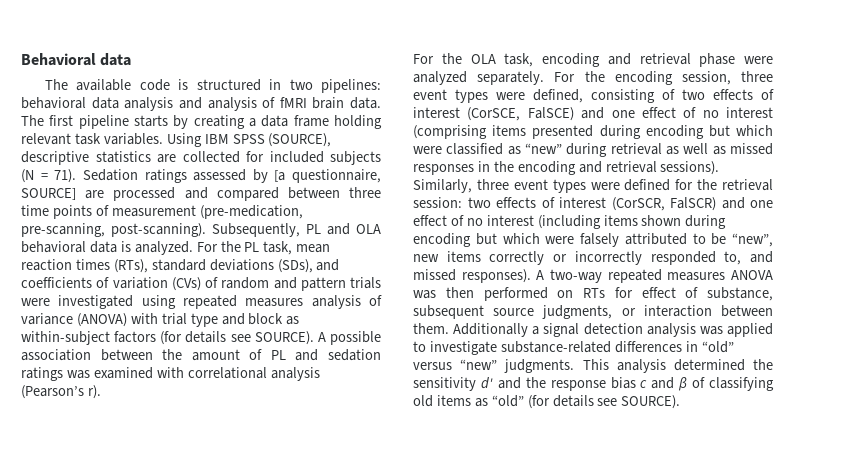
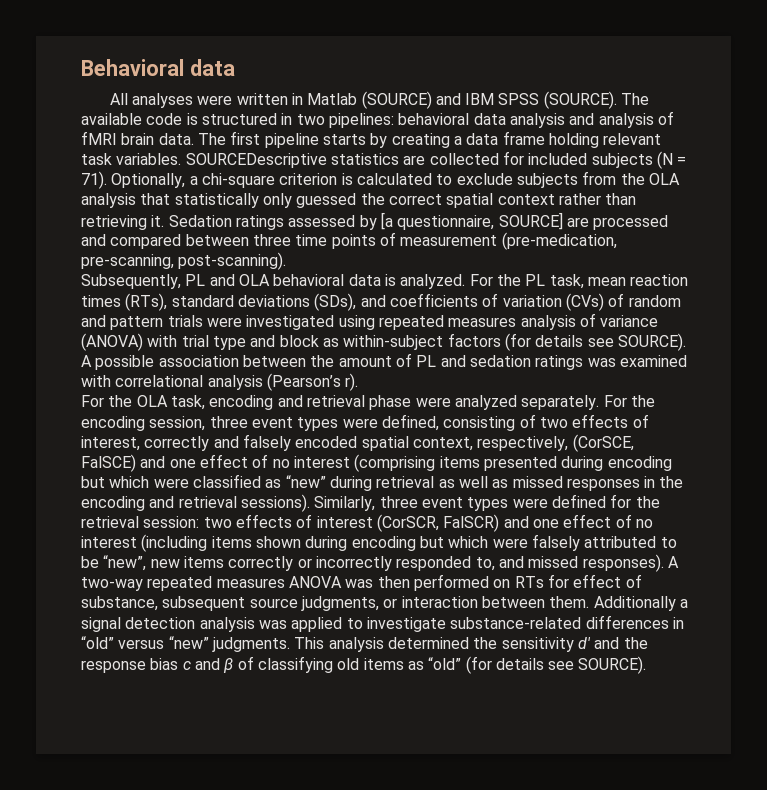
+ All analyses were written in Matlab (SOURCE) and IBM SPSS (SOURCE).
- Using IBM SPSS (SOURCE), descriptive statistics are collected for included subjects (N = 71).
+ SOURCEDescriptive statistics are collected for included subjects (N = 71).
+ Optionally, a chi-square criterion is calculated to exclude subjects from the OLA analysis that statistically only guessed the correct spatial context rather than retrieving it.
- Sedation ratings assessed by [a questionnaire, SOURCE] are processed and compared between three time points of measurement (pre-medication, pre-scanning, post-scanning). Subsequently, PL and OLA behavioral data is analyzed.
+ Sedation ratings assessed by [a questionnaire, SOURCE] are processed and compared between three time points of measurement (pre-medication, pre-scanning, post-scanning).
+ Subsequently, PL and OLA behavioral data is analyzed.
- For the encoding session, three event types were defined, consisting of two effects of interest (CorSCE, FalSCE) and one effect of no interest (comprising items presented during encoding but which were classified as “new” during retrieval as well as missed responses in the encoding and retrieval sessions).
+ For the encoding session, three event types were defined, consisting of two effects of interest, correctly and falsely encoded spatial context, respectively, (CorSCE, FalSCE) and one effect of no interest (comprising items presented during encoding but which were classified as “new” during retrieval as well as missed responses in the encoding and retrieval sessions).

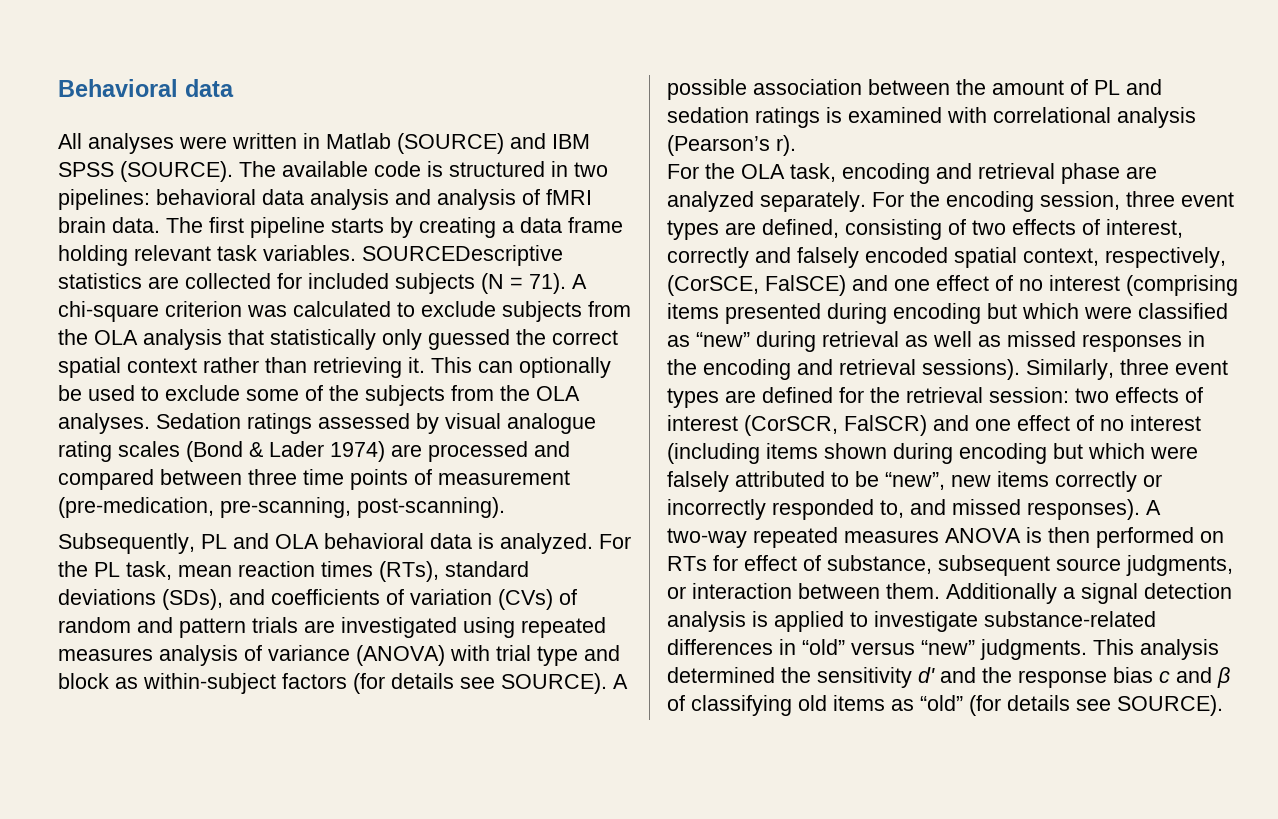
- Optionally, a chi-square criterion is calculated to exclude subjects from the OLA analysis that statistically only guessed the correct spatial context rather than retrieving it.
+ A chi-square criterion was calculated to exclude subjects from the OLA analysis that statistically only guessed the correct spatial context rather than retrieving it.
- Sedation ratings assessed by [a questionnaire, SOURCE] are processed and compared between three time points of measurement (pre-medication, pre-scanning, post-scanning).
+ This can optionally be used to exclude some of the subjects from the OLA analyses. Sedation ratings assessed by visual analogue rating scales (Bond & Lader 1974) are processed and compared between three time points of measurement (pre-medication, pre-scanning, post-scanning).
- For the PL task, mean reaction times (RTs), standard deviations (SDs), and coefficients of variation (CVs) of random and pattern trials were investigated using repeated measures analysis of variance (ANOVA) with trial type and block as within-subject factors (for details see SOURCE).
+ For the PL task, mean reaction times (RTs), standard deviations (SDs), and coefficients of variation (CVs) of random and pattern trials are investigated using repeated measures analysis of variance (ANOVA) with trial type and block as within-subject factors (for details see SOURCE).
- A possible association between the amount of PL and sedation ratings was examined with correlational analysis (Pearson’s r).
+ A possible association between the amount of PL and sedation ratings is examined with correlational analysis (Pearson’s r).
- For the OLA task, encoding and retrieval phase were analyzed separately.
+ For the OLA task, encoding and retrieval phase are analyzed separately.
- For the encoding session, three event types were defined, consisting of two effects of interest, correctly and falsely encoded spatial context, respectively, (CorSCE, FalSCE) and one effect of no interest (comprising items presented during encoding but which were classified as “new” during retrieval as well as missed responses in the encoding and retrieval sessions).
+ For the encoding session, three event types are defined, consisting of two effects of interest, correctly and falsely encoded spatial context, respectively, (CorSCE, FalSCE) and one effect of no interest (comprising items presented during encoding but which were classified as “new” during retrieval as well as missed responses in the encoding and retrieval sessions).
- Similarly, three event types were defined for the retrieval session: two effects of interest (CorSCR, FalSCR) and one effect of no interest (including items shown during encoding but which were falsely attributed to be “new”, new items correctly or incorrectly responded to, and missed responses).
+ Similarly, three event types are defined for the retrieval session: two effects of interest (CorSCR, FalSCR) and one effect of no interest (including items shown during encoding but which were falsely attributed to be “new”, new items correctly or incorrectly responded to, and missed responses).
- A two-way repeated measures ANOVA was then performed on RTs for effect of substance, subsequent source judgments, or interaction between them.
+ A two-way repeated measures ANOVA is then performed on RTs for effect of substance, subsequent source judgments, or interaction between them.
- Additionally a signal detection analysis was applied to investigate substance-related differences in “old” versus “new” judgments.
+ Additionally a signal detection analysis is applied to investigate substance-related differences in “old” versus “new” judgments.

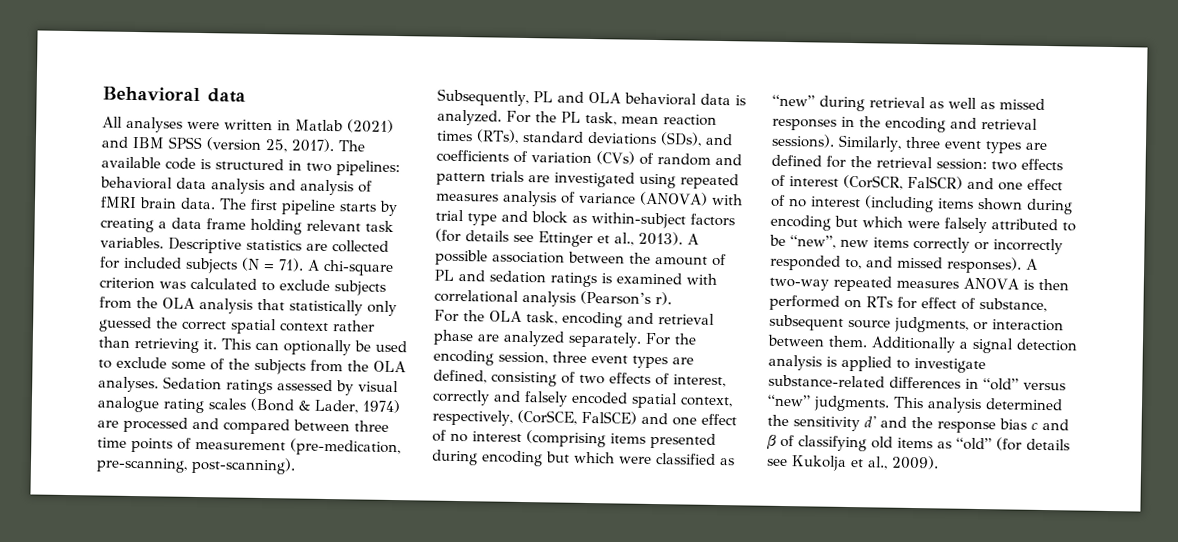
- All analyses were written in Matlab (SOURCE) and IBM SPSS (SOURCE).
+ All analyses were written in Matlab (2021) and IBM SPSS (version 25, 2017).
- SOURCEDescriptive statistics are collected for included subjects (N = 71).
+ Descriptive statistics are collected for included subjects (N = 71).
- Sedation ratings assessed by visual analogue rating scales (Bond & Lader 1974) are processed and compared between three time points of measurement (pre-medication, pre-scanning, post-scanning).
+ Sedation ratings assessed by visual analogue rating scales (Bond & Lader, 1974) are processed and compared between three time points of measurement (pre-medication, pre-scanning, post-scanning).
- For the PL task, mean reaction times (RTs), standard deviations (SDs), and coefficients of variation (CVs) of random and pattern trials are investigated using repeated measures analysis of variance (ANOVA) with trial type and block as within-subject factors (for details see SOURCE).
+ For the PL task, mean reaction times (RTs), standard deviations (SDs), and coefficients of variation (CVs) of random and pattern trials are investigated using repeated measures analysis of variance (ANOVA) with trial type and block as within-subject factors (for details see Ettinger et al., 2013).
- This analysis determined the sensitivity d' and the response bias c and β of classifying old items as “old” (for details see SOURCE).
+ This analysis determined the sensitivity d' and the response bias c and β of classifying old items as “old” (for details see Kukolja et al., 2009).

